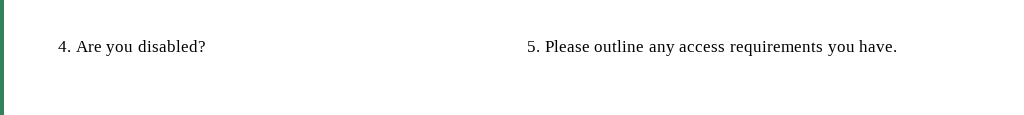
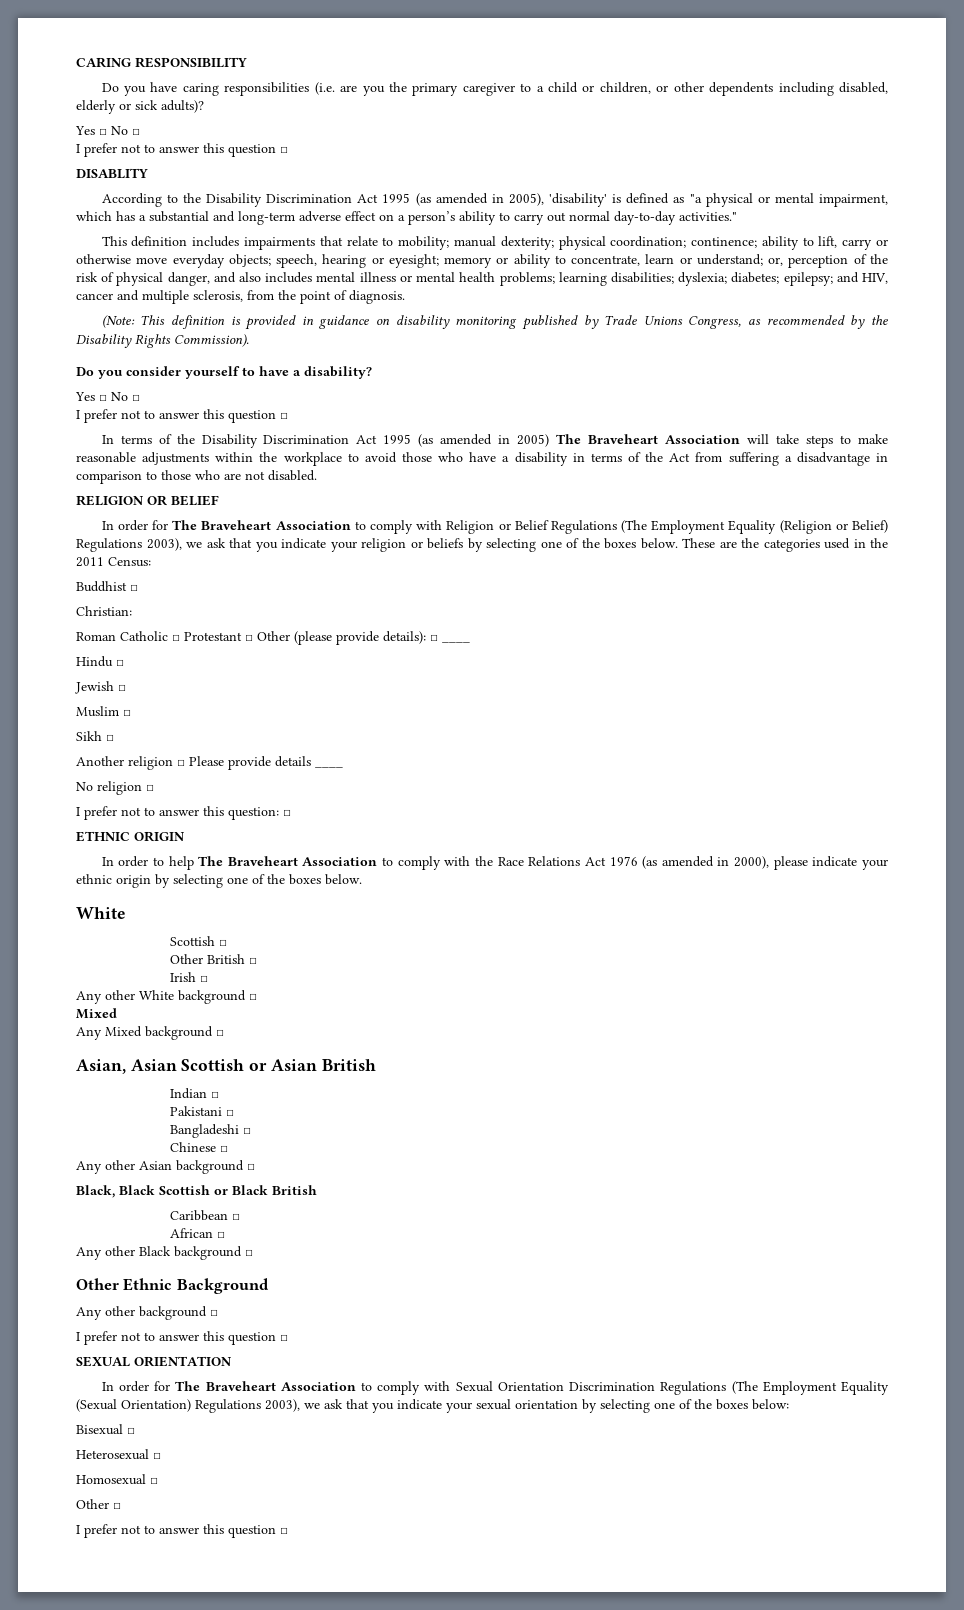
- 4. Are you disabled?
- 5. Please outline any access requirements you have.
+ CARING RESPONSIBILITY
+ Do you have caring responsibilities (i.e. are you the primary caregiver to a child or children, or other dependents including disabled, elderly or sick adults)?
+ Yes □ No □
+ I prefer not to answer this question □
+ DISABLITY
+ According to the Disability Discrimination Act 1995 (as amended in 2005), 'disability' is defined as "a physical or mental impairment, which has a substantial and long-term adverse effect on a person’s ability to carry out normal day-to-day activities."
+ This definition includes impairments that relate to mobility; manual dexterity; physical coordination; continence; ability to lift, carry or otherwise move everyday objects; speech, hearing or eyesight; memory or ability to concentrate, learn or understand; or, perception of the risk of physical danger, and also includes mental illness or mental health problems; learning disabilities; dyslexia; diabetes; epilepsy; and HIV, cancer and multiple sclerosis, from the point of diagnosis.
+ (Note: This definition is provided in guidance on disability monitoring published by Trade Unions Congress, as recommended by the Disability Rights Commission).
+ Do you consider yourself to have a disability?
+ Yes □ No □
+ I prefer not to answer this question □
+ In terms of the Disability Discrimination Act 1995 (as amended in 2005) The Braveheart Association will take steps to make reasonable adjustments within the workplace to avoid those who have a disability in terms of the Act from suffering a disadvantage in comparison to those who are not disabled.
+ RELIGION OR BELIEF
+ In order for The Braveheart Association to comply with Religion or Belief Regulations (The Employment Equality (Religion or Belief) Regulations 2003), we ask that you indicate your religion or beliefs by selecting one of the boxes below. These are the categories used in the 2011 Census:
+ Buddhist □
+ Christian:
+ Roman Catholic □ Protestant □ Other (please provide details): □ ____
+ Hindu □
+ Jewish □
+ Muslim □
+ Sikh □
+ Another religion □ Please provide details ____
+ No religion □
+ I prefer not to answer this question: □
+ ETHNIC ORIGIN
+ In order to help The Braveheart Association to comply with the Race Relations Act 1976 (as amended in 2000), please indicate your ethnic origin by selecting one of the boxes below.
+ White
+ Scottish □
+ Other British □
+ Irish □
+ Any other White background □
+ Mixed
+ Any Mixed background □
+ Asian, Asian Scottish or Asian British
+ Indian □
+ Pakistani □
+ Bangladeshi □
+ Chinese □
+ Any other Asian background □
+ Black, Black Scottish or Black British
+ Caribbean □
+ African □
+ Any other Black background □
+ Other Ethnic Background
+ Any other background □
+ I prefer not to answer this question □
+ SEXUAL ORIENTATION
+ In order for The Braveheart Association to comply with Sexual Orientation Discrimination Regulations (The Employment Equality (Sexual Orientation) Regulations 2003), we ask that you indicate your sexual orientation by selecting one of the boxes below:
+ Bisexual □
+ Heterosexual □
+ Homosexual □
+ Other □
+ I prefer not to answer this question □

